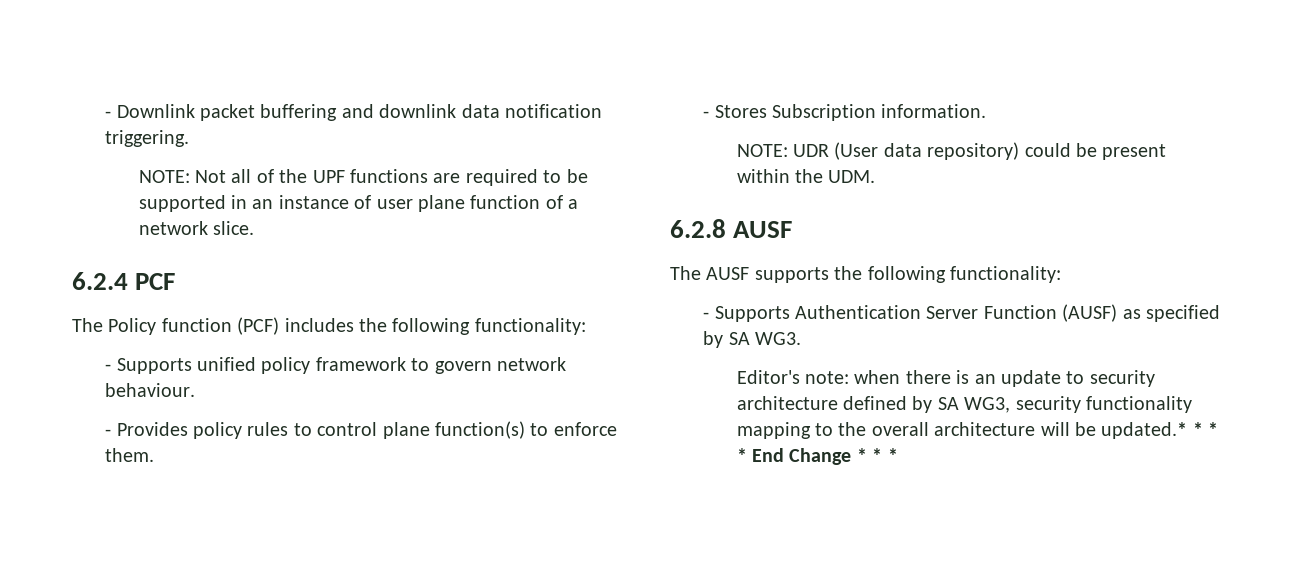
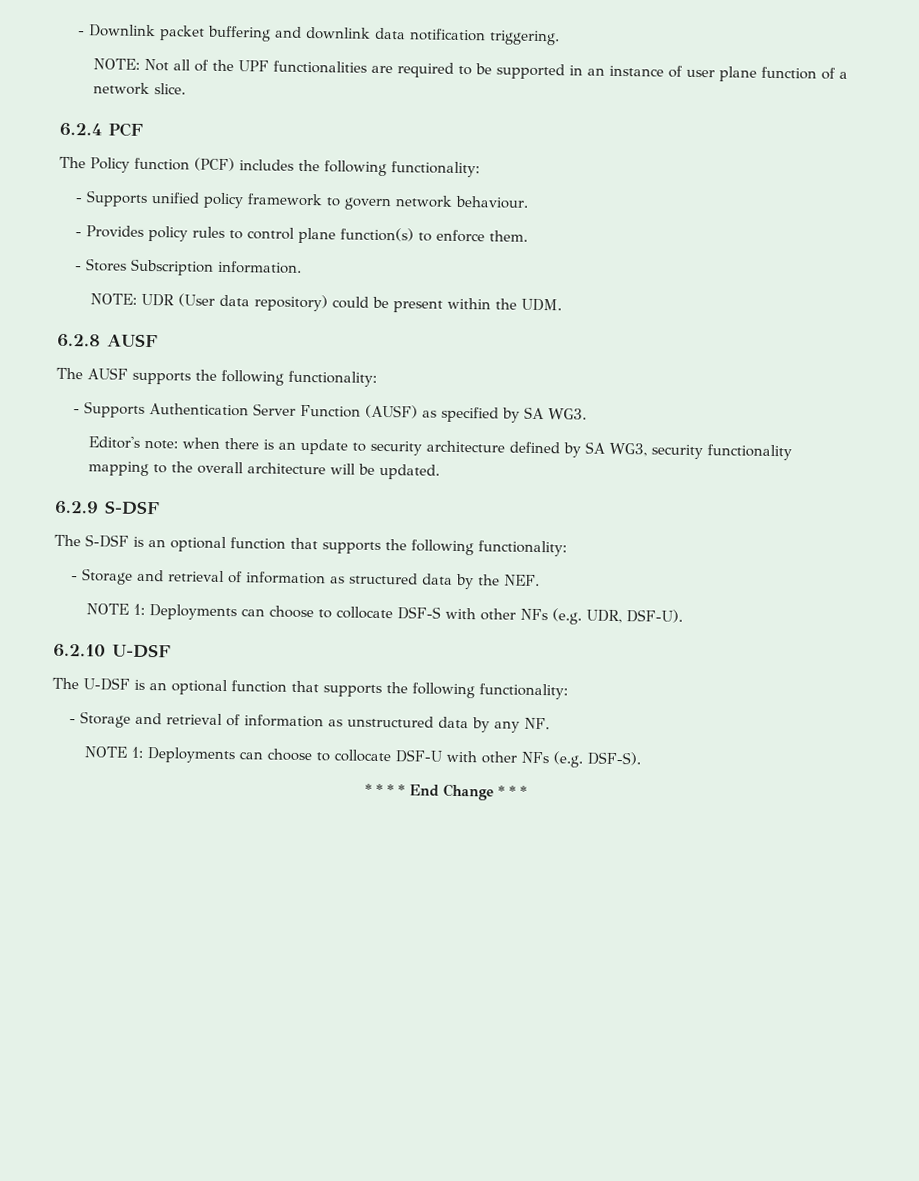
- NOTE: Not all of the UPF functions are required to be supported in an instance of user plane function of a network slice.
+ NOTE: Not all of the UPF functionalities are required to be supported in an instance of user plane function of a network slice.
- Editor's note: when there is an update to security architecture defined by SA WG3, security functionality mapping to the overall architecture will be updated.* * * * End Change * * *
+ Editor's note: when there is an update to security architecture defined by SA WG3, security functionality mapping to the overall architecture will be updated.
+ 6.2.9 S-DSF
+ The S-DSF is an optional function that supports the following functionality:
+ - Storage and retrieval of information as structured data by the NEF.
+ NOTE 1: Deployments can choose to collocate DSF-S with other NFs (e.g. UDR, DSF-U).
+ 6.2.10 U-DSF
+ The U-DSF is an optional function that supports the following functionality:
+ - Storage and retrieval of information as unstructured data by any NF.
+ NOTE 1: Deployments can choose to collocate DSF-U with other NFs (e.g. DSF-S).
+ * * * * End Change * * *

